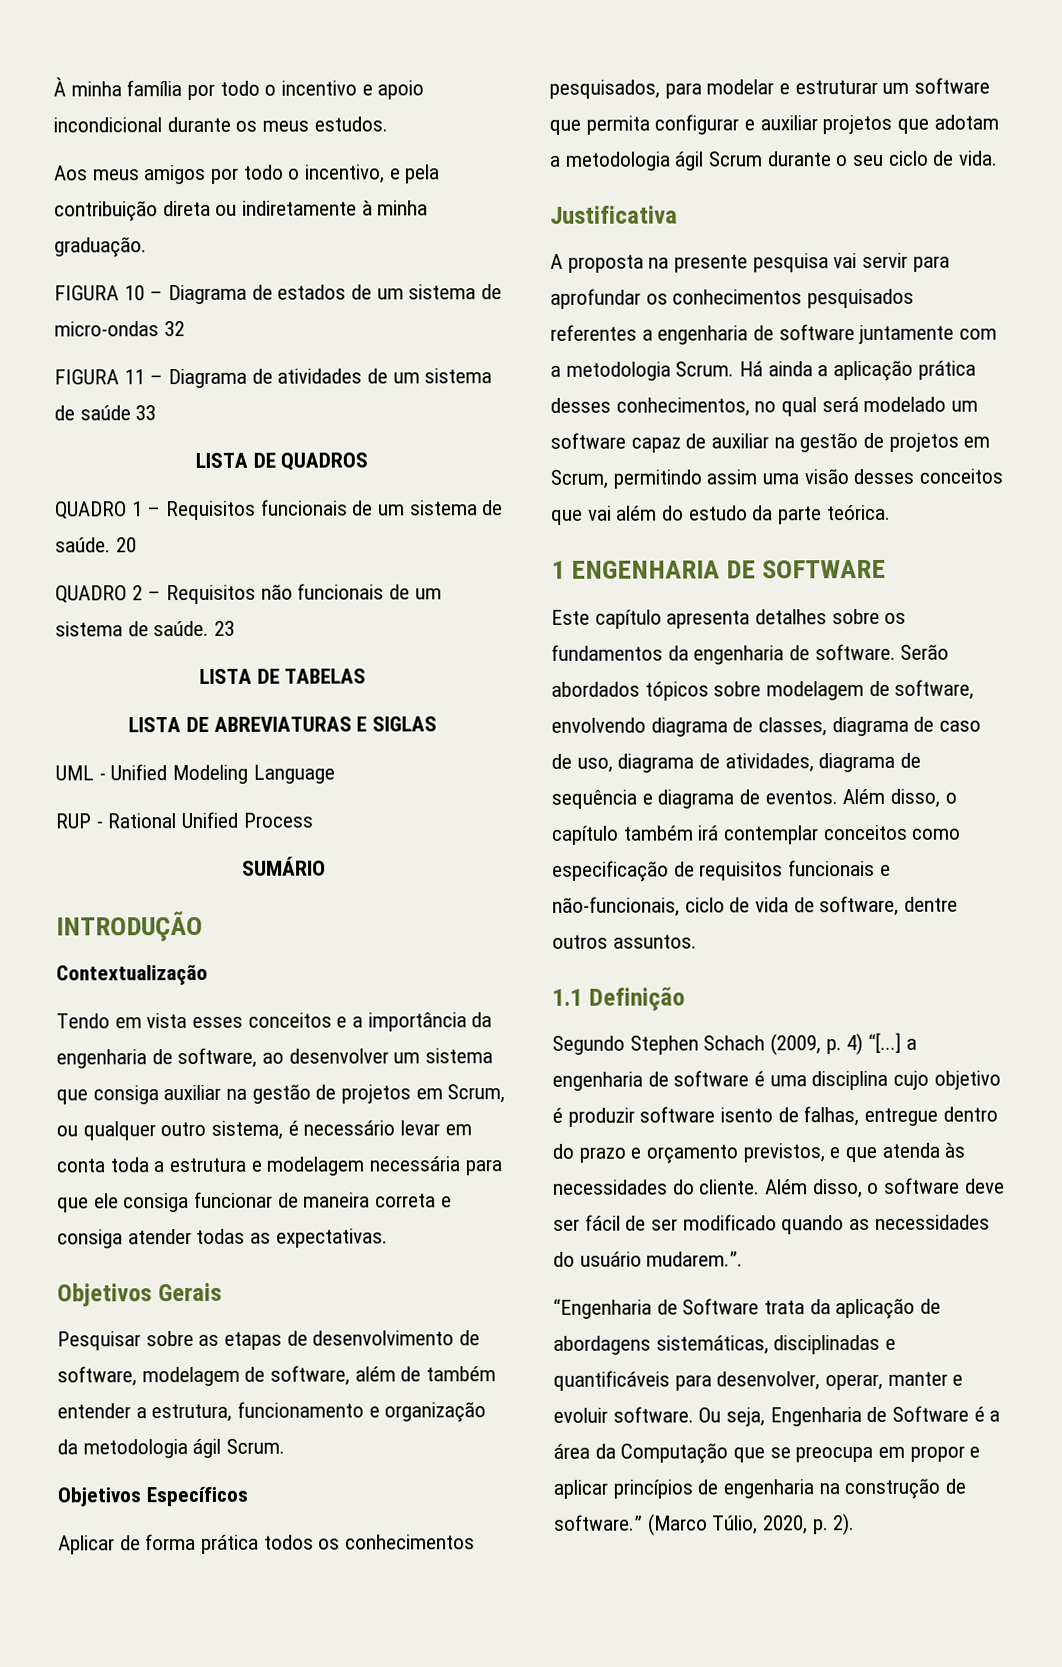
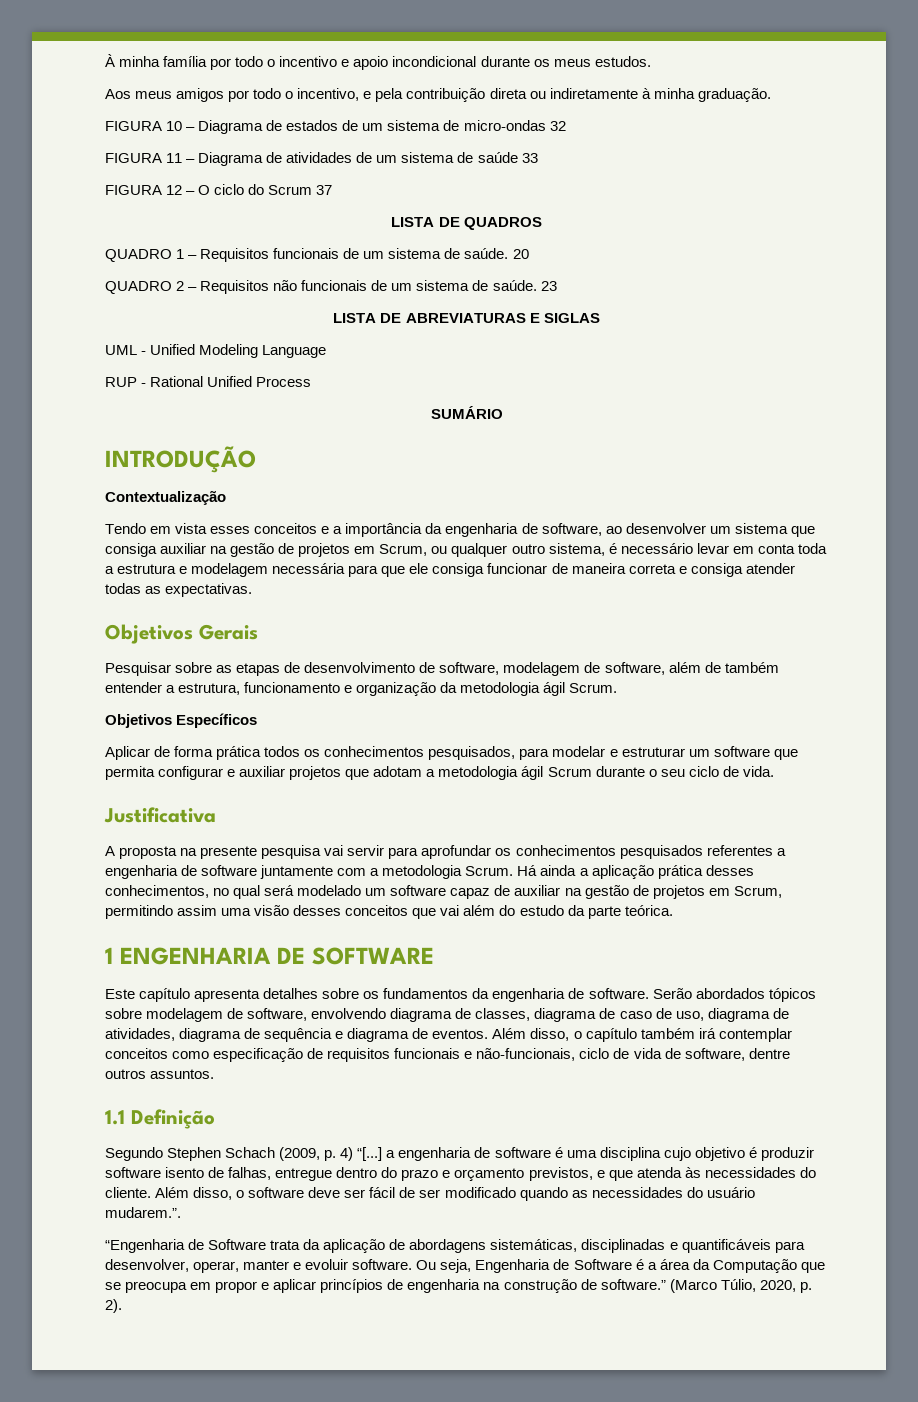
+ FIGURA 12 – O ciclo do Scrum 37
- LISTA DE TABELAS

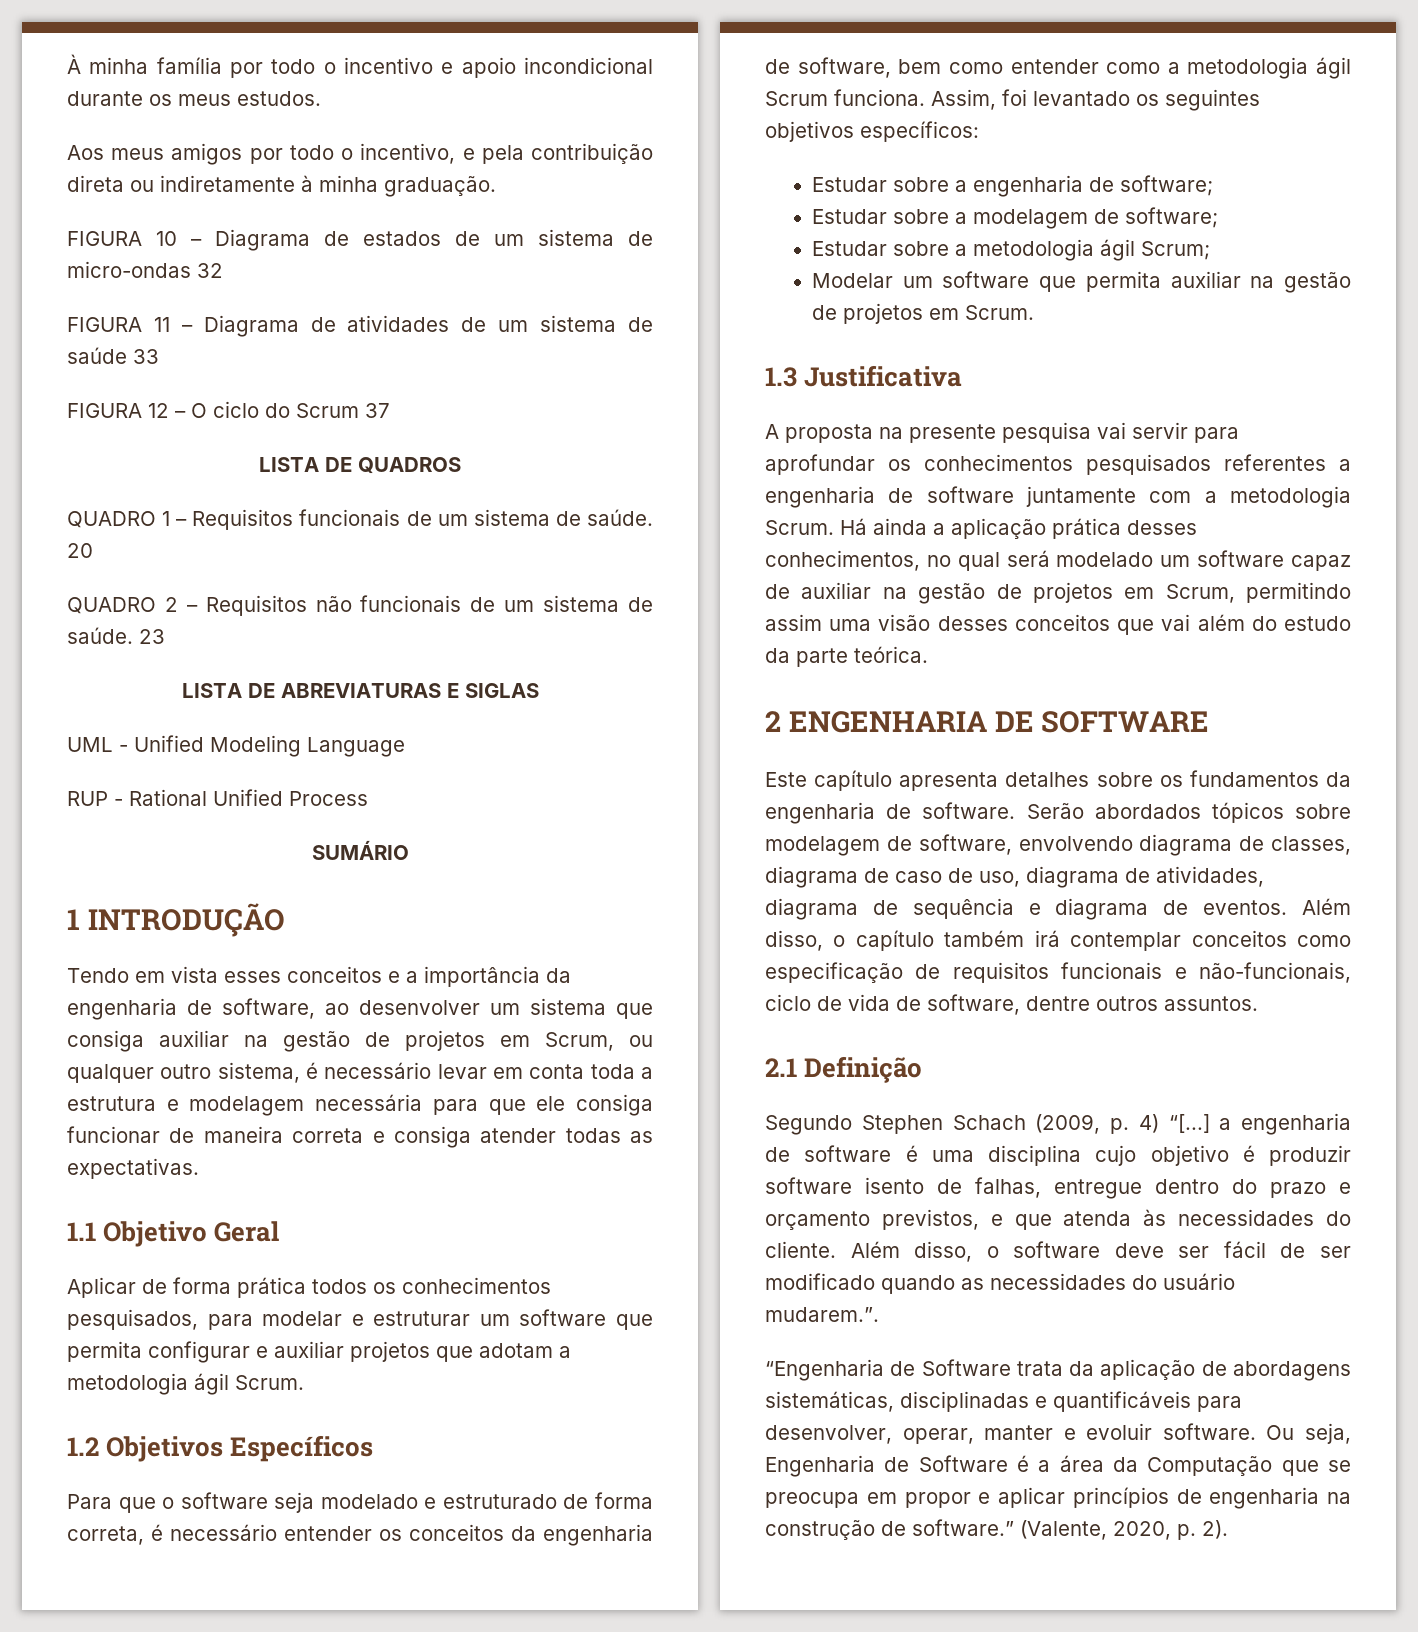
- INTRODUÇÃO
+ 1 INTRODUÇÃO
- Contextualização
- Objetivos Gerais
- Pesquisar sobre as etapas de desenvolvimento de software, modelagem de software, além de também entender a estrutura, funcionamento e organização da metodologia ágil Scrum.
- Objetivos Específicos
+ 1.1 Objetivo Geral
- Aplicar de forma prática todos os conhecimentos pesquisados, para modelar e estruturar um software que permita configurar e auxiliar projetos que adotam a metodologia ágil Scrum durante o seu ciclo de vida.
- Justificativa
+ Aplicar de forma prática todos os conhecimentos pesquisados, para modelar e estruturar um software que permita configurar e auxiliar projetos que adotam a metodologia ágil Scrum.
+ 1.2 Objetivos Específicos
+ Para que o software seja modelado e estruturado de forma correta, é necessário entender os conceitos da engenharia de software, bem como entender como a metodologia ágil Scrum funciona. Assim, foi levantado os seguintes objetivos específicos:
+ Estudar sobre a engenharia de software;
+ Estudar sobre a modelagem de software;
+ Estudar sobre a metodologia ágil Scrum;
+ Modelar um software que permita auxiliar na gestão de projetos em Scrum.
+ 1.3 Justificativa
- 1 ENGENHARIA DE SOFTWARE
+ 2 ENGENHARIA DE SOFTWARE
- 1.1 Definição
+ 2.1 Definição
- (Marco Túlio, 2020, p. 2).
+ (Valente, 2020, p. 2).

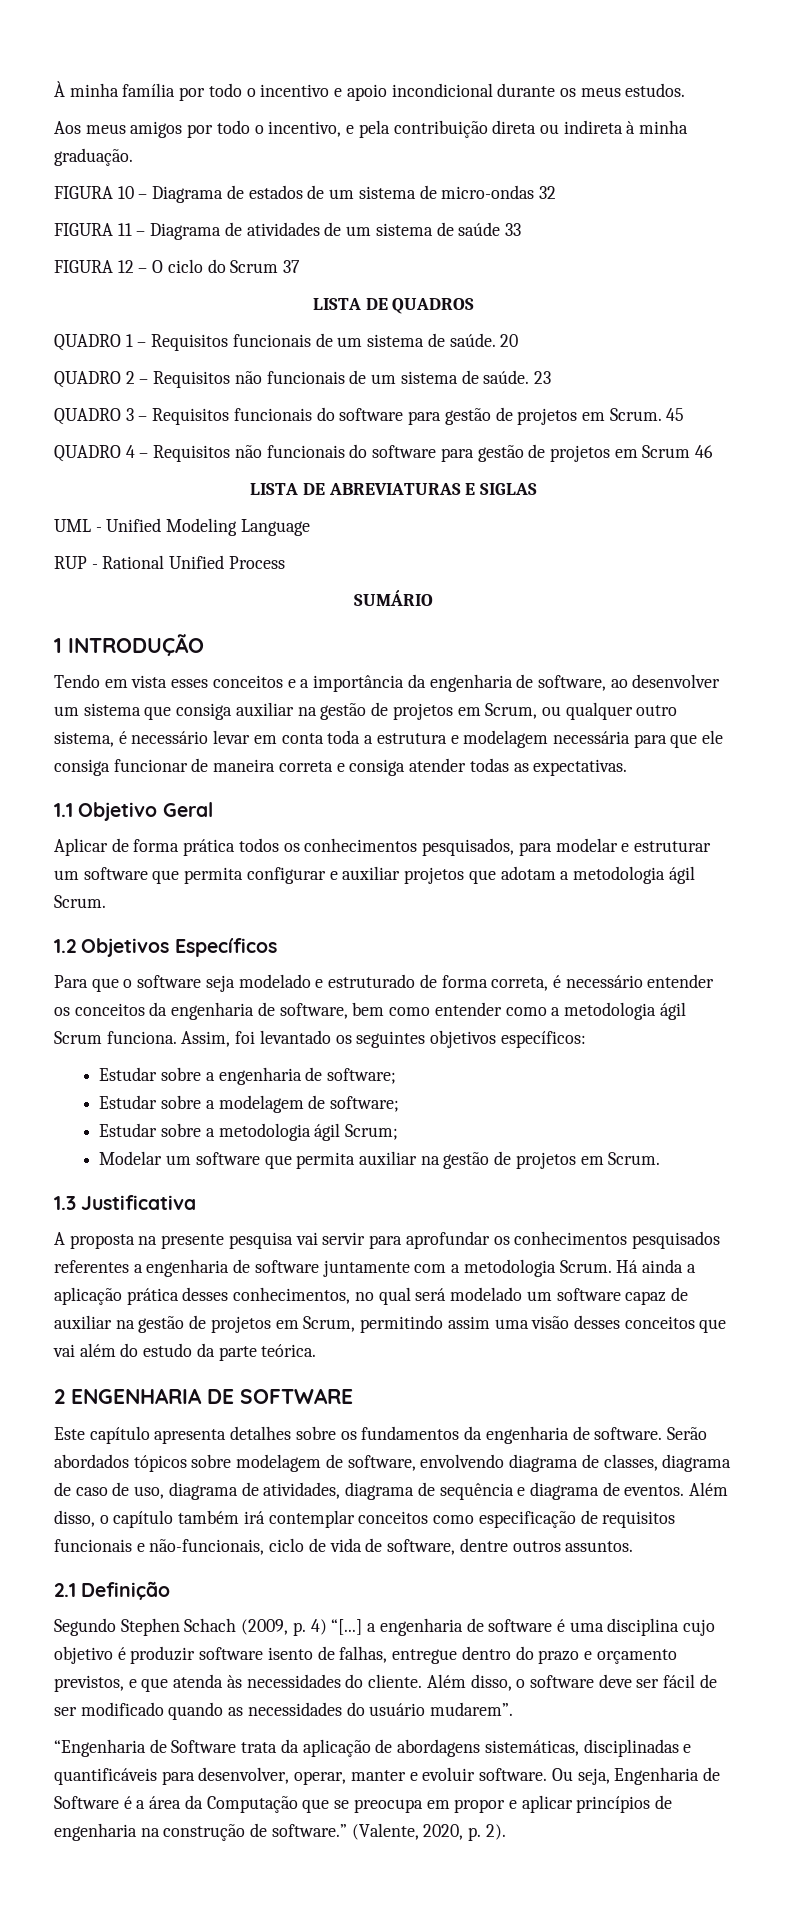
- Aos meus amigos por todo o incentivo, e pela contribuição direta ou indiretamente à minha graduação.
+ Aos meus amigos por todo o incentivo, e pela contribuição direta ou indireta à minha graduação.
+ QUADRO 3 – Requisitos funcionais do software para gestão de projetos em Scrum. 45
+ QUADRO 4 – Requisitos não funcionais do software para gestão de projetos em Scrum 46
- Além disso, o software deve ser fácil de ser modificado quando as necessidades do usuário mudarem.”.
+ Além disso, o software deve ser fácil de ser modificado quando as necessidades do usuário mudarem”.

